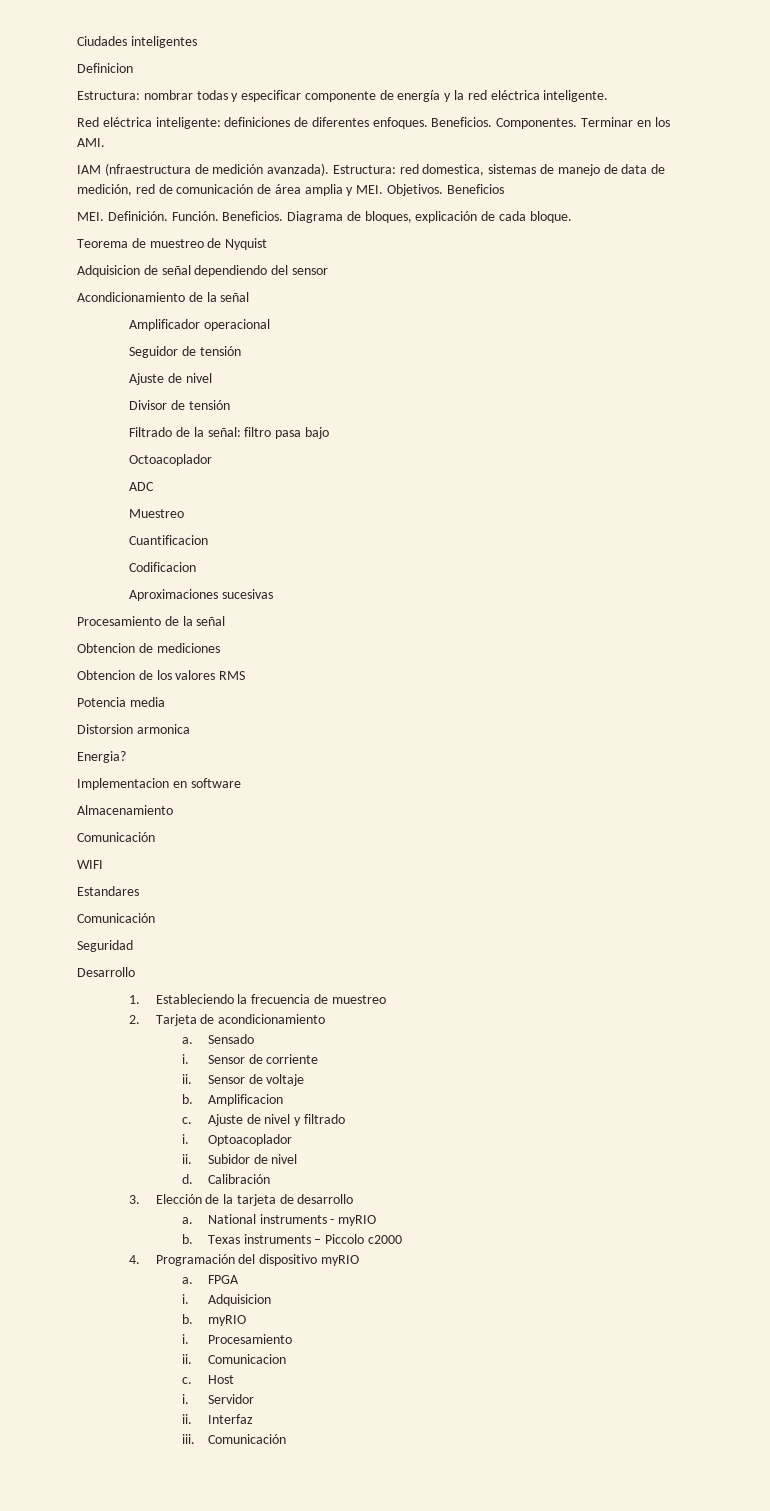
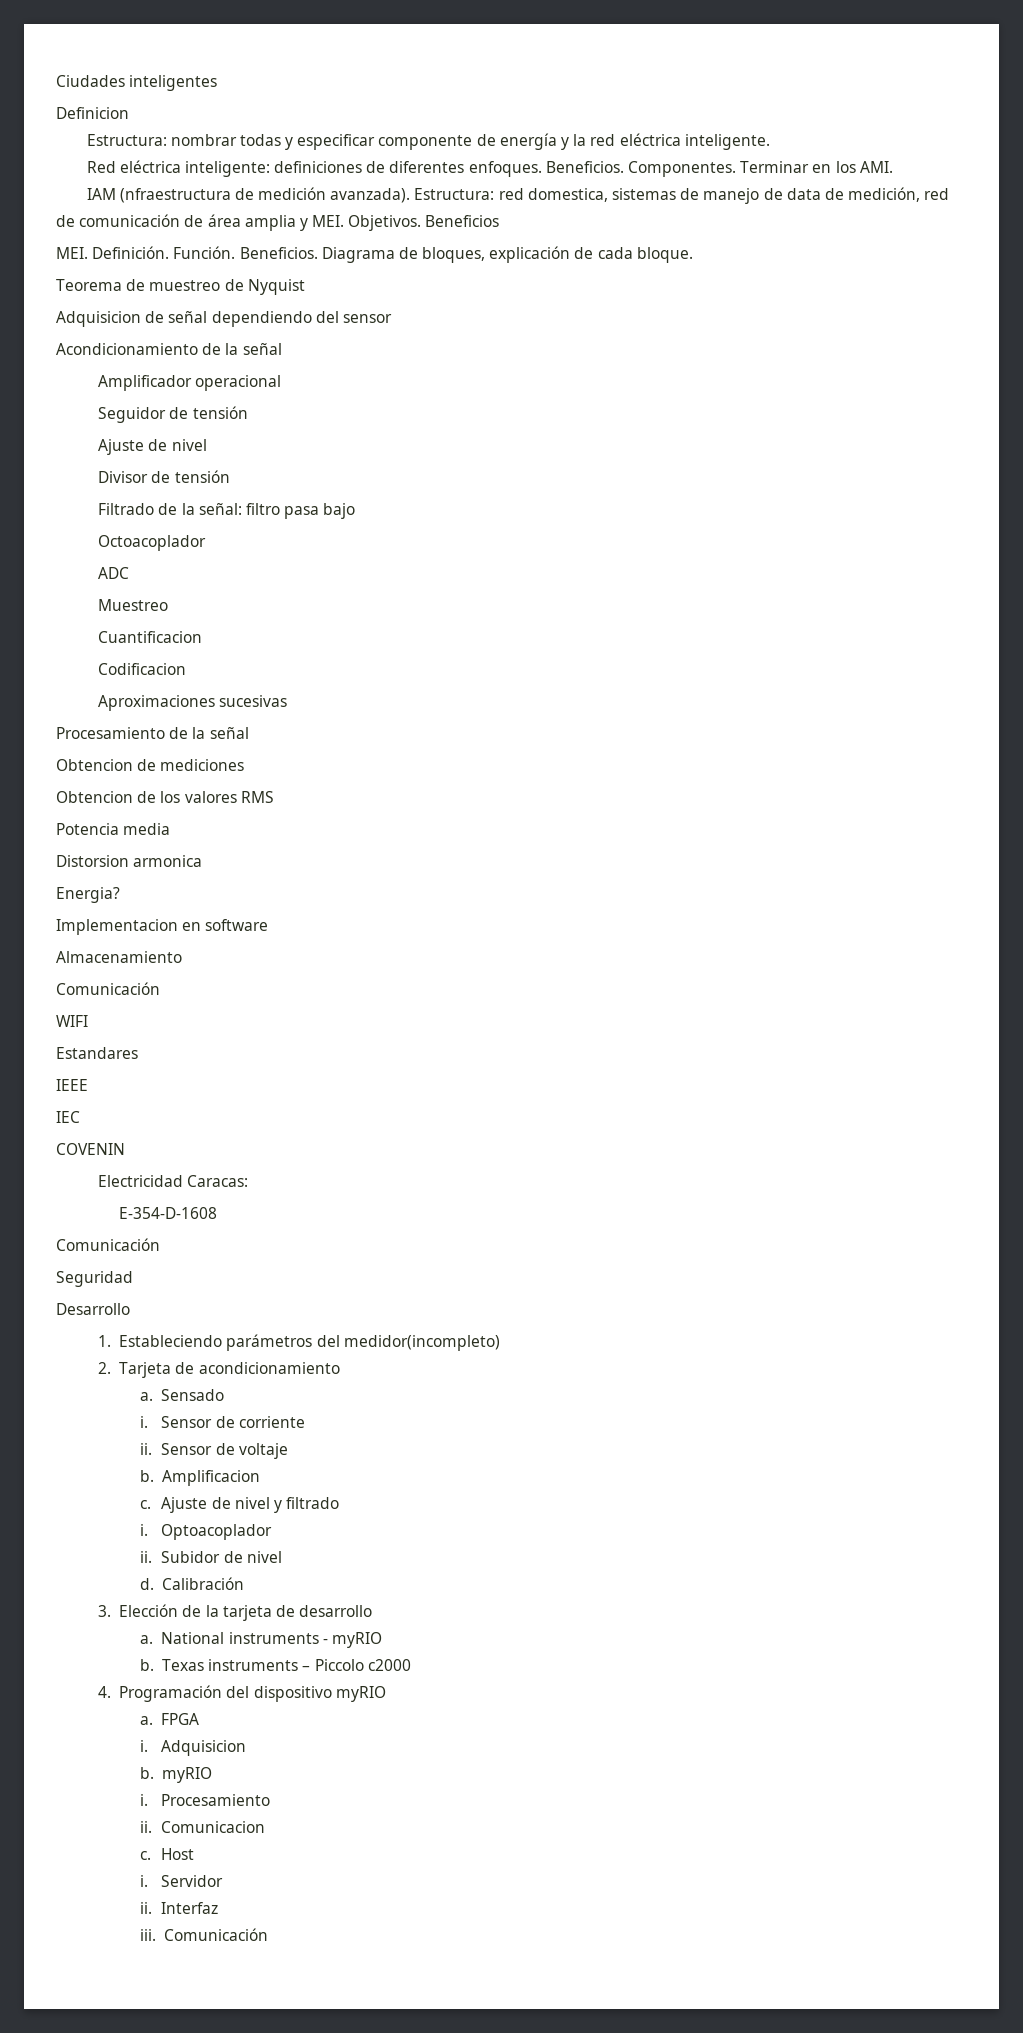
+ IEEE
+ IEC
+ COVENIN
+ Electricidad Caracas:
+ E-354-D-1608
- 1. Estableciendo la frecuencia de muestreo
+ 1. Estableciendo parámetros del medidor(incompleto)

